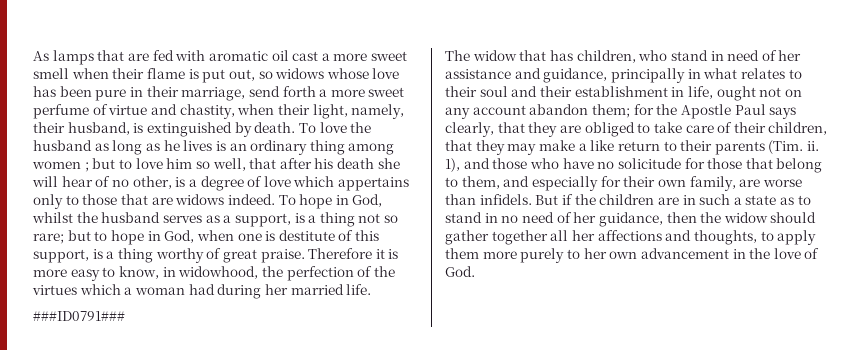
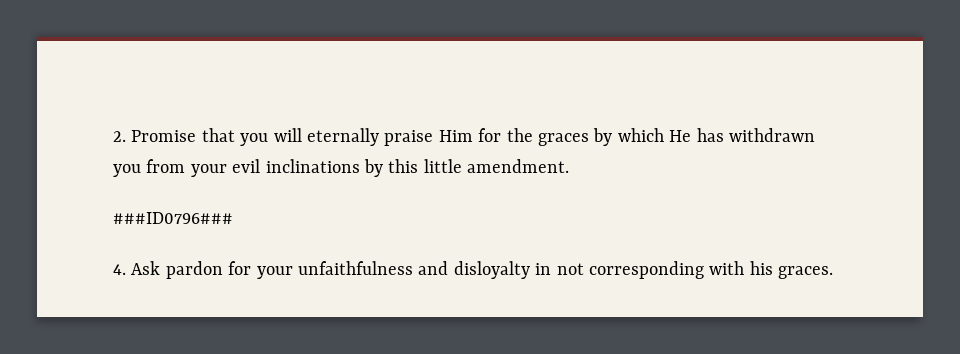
- As lamps that are fed with aromatic oil cast a more sweet smell when their flame is put out, so widows whose love has been pure in their marriage, send forth a more sweet perfume of virtue and chastity, when their light, namely, their husband, is extinguished by death. To love the husband as long as he lives is an ordinary thing among women ; but to love him so well, that after his death she will hear of no other, is a degree of love which appertains only to those that are widows indeed. To hope in God, whilst the husband serves as a support, is a thing not so rare; but to hope in God, when one is destitute of this support, is a thing worthy of great praise. Therefore it is more easy to know, in widowhood, the perfection of the virtues which a woman had during her married life.
- ###ID0791###
- The widow that has children, who stand in need of her assistance and guidance, principally in what relates to their soul and their establishment in life, ought not on any account abandon them; for the Apostle Paul says clearly, that they are obliged to take care of their children, that they may make a like return to their parents (Tim. ii. 1), and those who have no solicitude for those that belong to them, and especially for their own family, are worse than infidels. But if the children are in such a state as to stand in no need of her guidance, then the widow should gather together all her affections and thoughts, to apply them more purely to her own advancement in the love of God.
+ 2. Promise that you will eternally praise Him for the graces by which He has withdrawn you from your evil inclinations by this little amendment.
+ ###ID0796###
+ 4. Ask pardon for your unfaithfulness and disloyalty in not corresponding with his graces.

